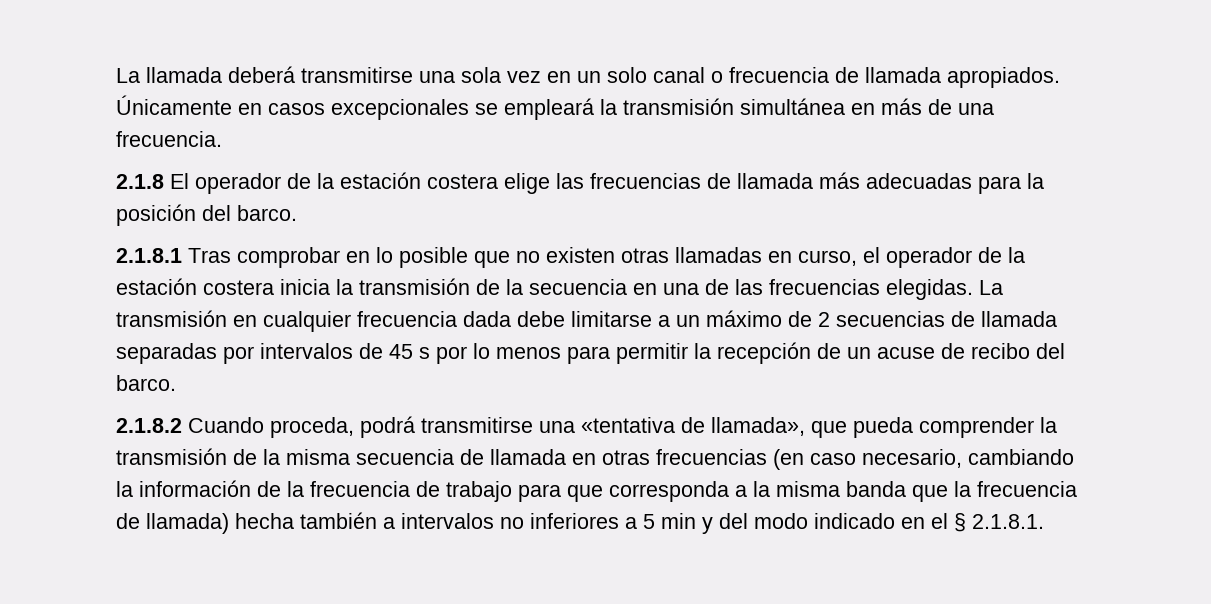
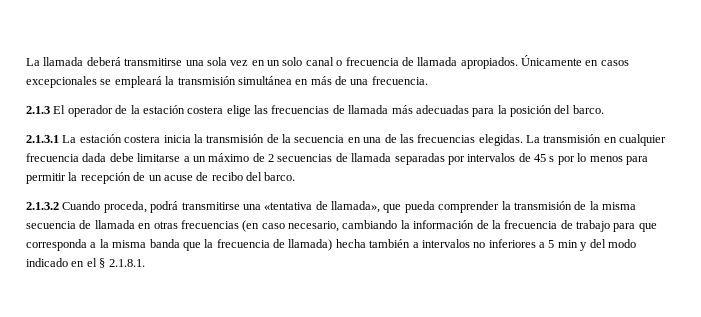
- 2.1.8 El operador de la estación costera elige las frecuencias de llamada más adecuadas para la posición del barco.
+ 2.1.3 El operador de la estación costera elige las frecuencias de llamada más adecuadas para la posición del barco.
- 2.1.8.1 Tras comprobar en lo posible que no existen otras llamadas en curso, el operador de la estación costera inicia la transmisión de la secuencia en una de las frecuencias elegidas.
+ 2.1.3.1 La estación costera inicia la transmisión de la secuencia en una de las frecuencias elegidas.
- 2.1.8.2 Cuando proceda, podrá transmitirse una «tentativa de llamada», que pueda comprender la transmisión de la misma secuencia de llamada en otras frecuencias (en caso necesario, cambiando la información de la frecuencia de trabajo para que corresponda a la misma banda que la frecuencia de llamada) hecha también a intervalos no inferiores a 5 min y del modo indicado en el § 2.1.8.1.
+ 2.1.3.2 Cuando proceda, podrá transmitirse una «tentativa de llamada», que pueda comprender la transmisión de la misma secuencia de llamada en otras frecuencias (en caso necesario, cambiando la información de la frecuencia de trabajo para que corresponda a la misma banda que la frecuencia de llamada) hecha también a intervalos no inferiores a 5 min y del modo indicado en el § 2.1.8.1.

